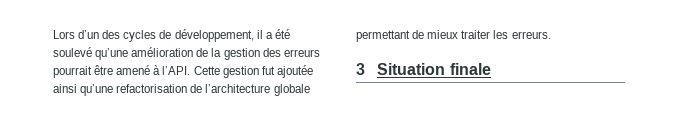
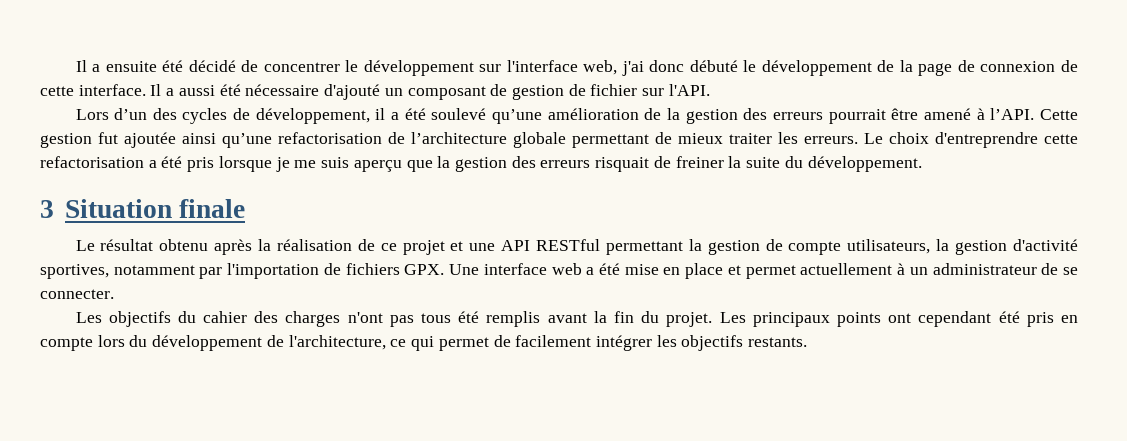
+ Il a ensuite été décidé de concentrer le développement sur l'interface web, j'ai donc débuté le développement de la page de connexion de cette interface. Il a aussi été nécessaire d'ajouté un composant de gestion de fichier sur l'API.
- Cette gestion fut ajoutée ainsi qu’une refactorisation de l’architecture globale permettant de mieux traiter les erreurs.
+ Cette gestion fut ajoutée ainsi qu’une refactorisation de l’architecture globale permettant de mieux traiter les erreurs. Le choix d'entreprendre cette refactorisation a été pris lorsque je me suis aperçu que la gestion des erreurs risquait de freiner la suite du développement.
  3 Situation finale
+ Le résultat obtenu après la réalisation de ce projet et une API RESTful permettant la gestion de compte utilisateurs, la gestion d'activité sportives, notamment par l'importation de fichiers GPX. Une interface web a été mise en place et permet actuellement à un administrateur de se connecter.
+ Les objectifs du cahier des charges n'ont pas tous été remplis avant la fin du projet. Les principaux points ont cependant été pris en compte lors du développement de l'architecture, ce qui permet de facilement intégrer les objectifs restants.

